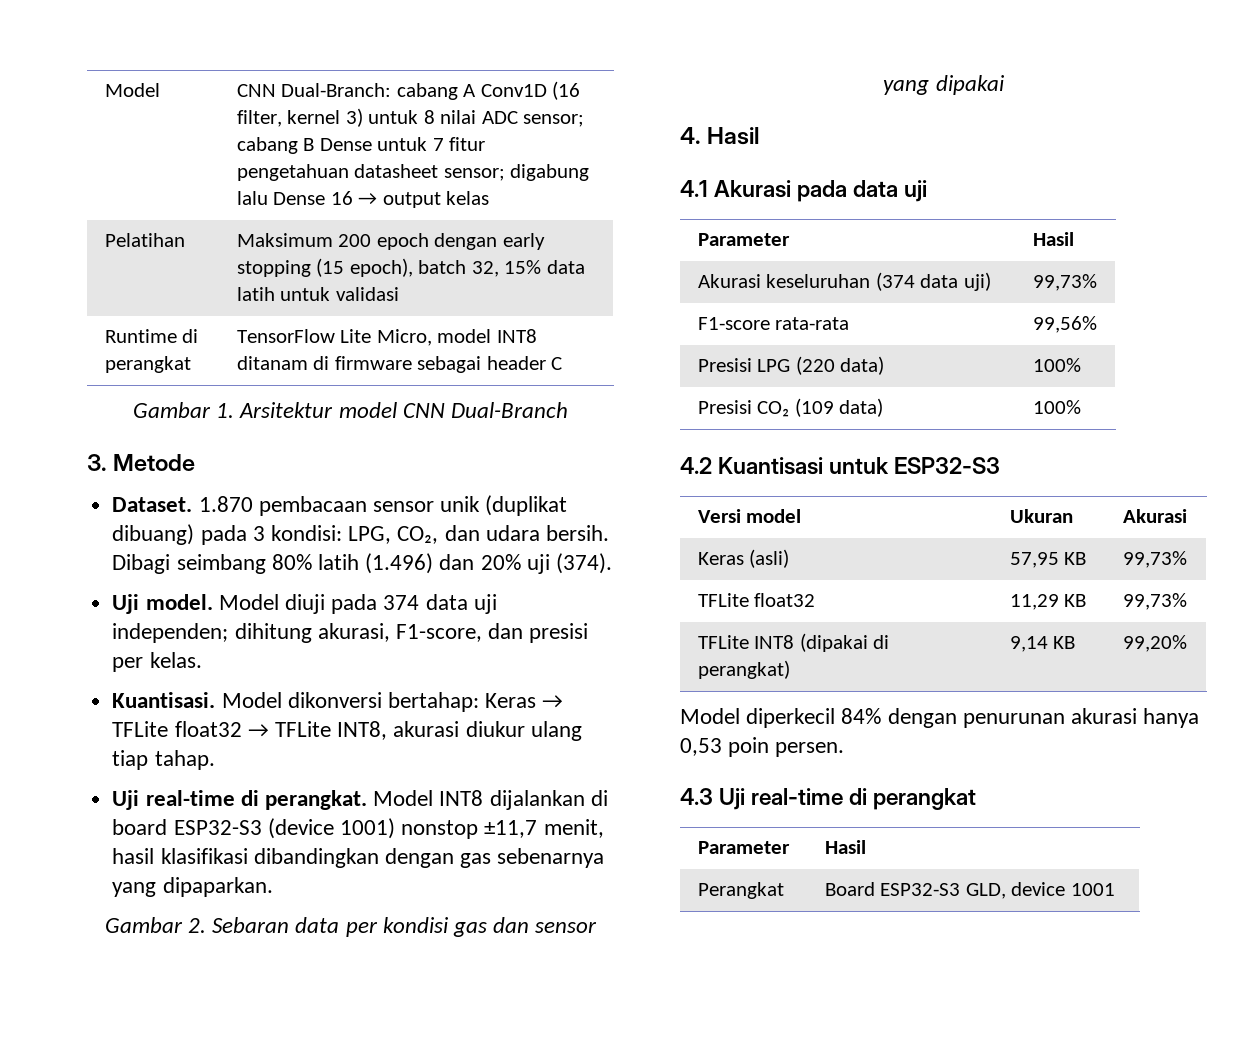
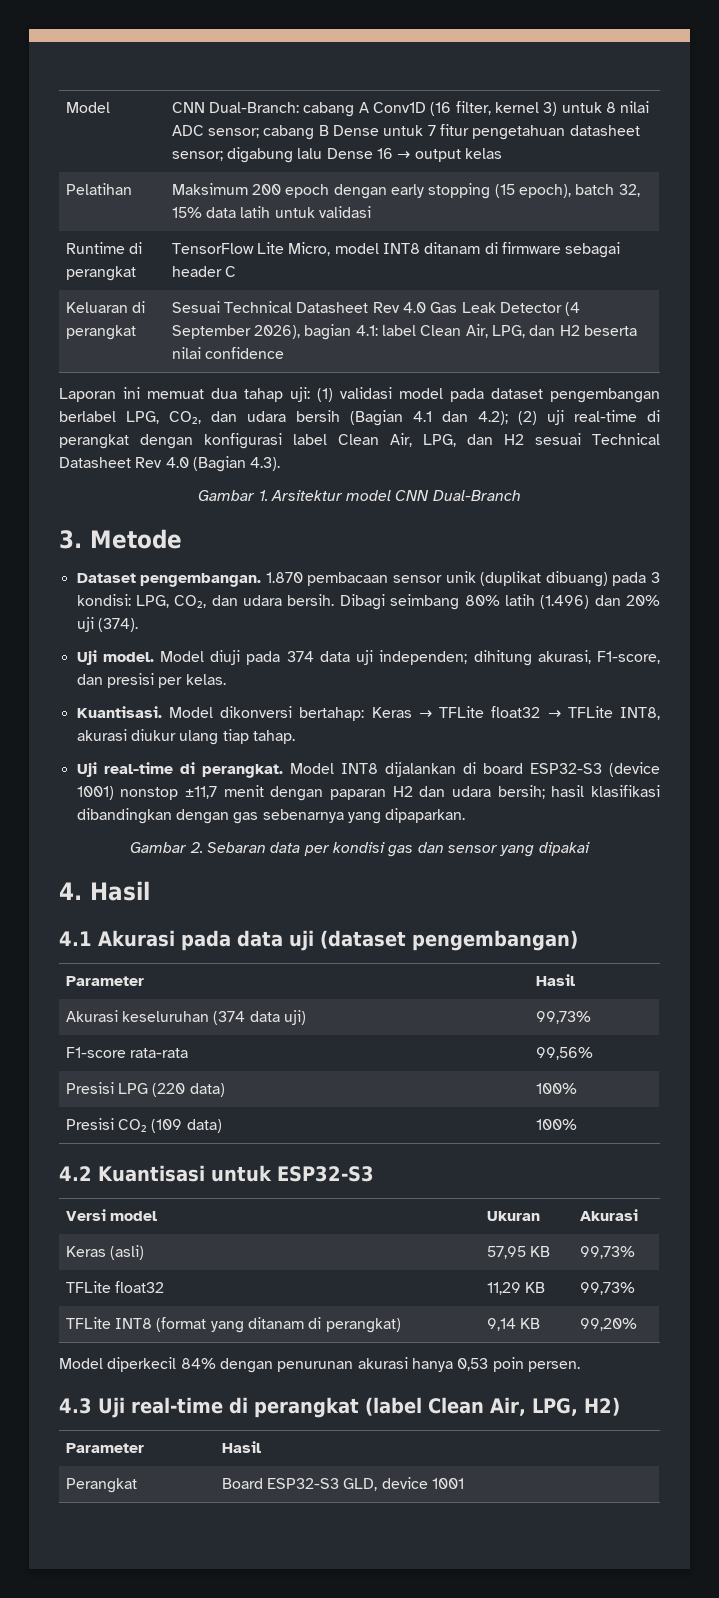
+ Keluaran di perangkat | Sesuai Technical Datasheet Rev 4.0 Gas Leak Detector (4 September 2026), bagian 4.1: label Clean Air, LPG, dan H2 beserta nilai confidence
+ Laporan ini memuat dua tahap uji: (1) validasi model pada dataset pengembangan berlabel LPG, CO₂, dan udara bersih (Bagian 4.1 dan 4.2); (2) uji real-time di perangkat dengan konfigurasi label Clean Air, LPG, dan H2 sesuai Technical Datasheet Rev 4.0 (Bagian 4.3).
- Dataset.
+ Dataset pengembangan.
- Model INT8 dijalankan di board ESP32-S3 (device 1001) nonstop ±11,7 menit, hasil klasifikasi dibandingkan dengan gas sebenarnya yang dipaparkan.
+ Model INT8 dijalankan di board ESP32-S3 (device 1001) nonstop ±11,7 menit dengan paparan H2 dan udara bersih; hasil klasifikasi dibandingkan dengan gas sebenarnya yang dipaparkan.
- 4.1 Akurasi pada data uji
+ 4.1 Akurasi pada data uji (dataset pengembangan)
- TFLite INT8 (dipakai di perangkat) | 9,14 KB | 99,20%
+ TFLite INT8 (format yang ditanam di perangkat) | 9,14 KB | 99,20%
- 4.3 Uji real-time di perangkat
+ 4.3 Uji real-time di perangkat (label Clean Air, LPG, H2)

